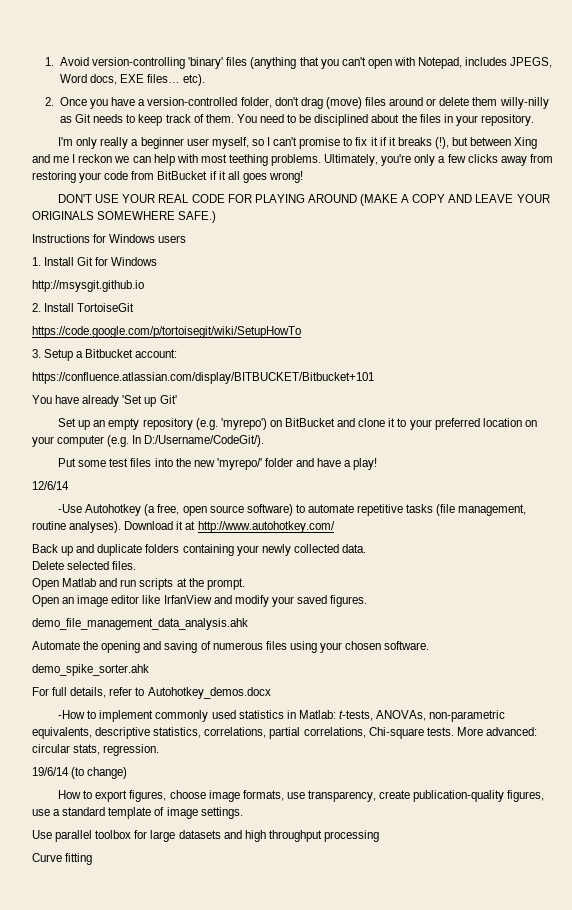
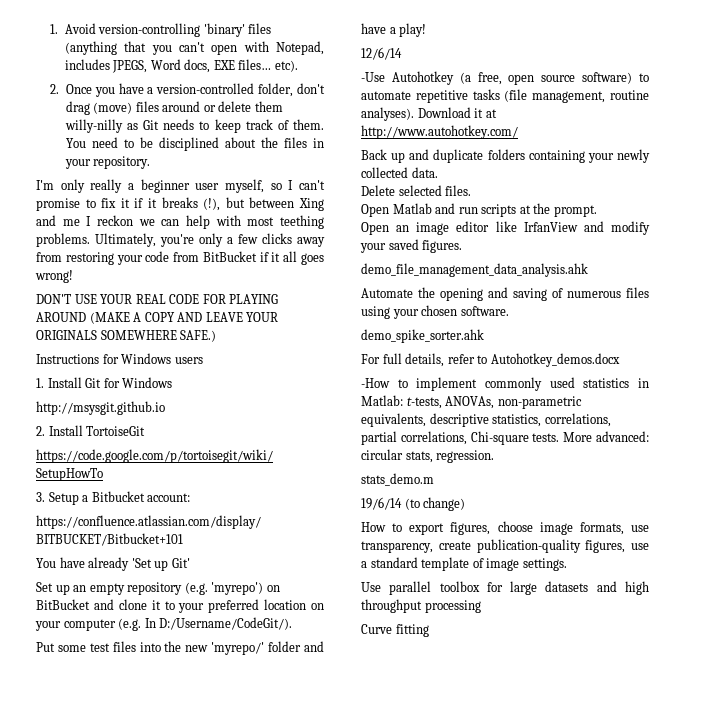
+ stats_demo.m

